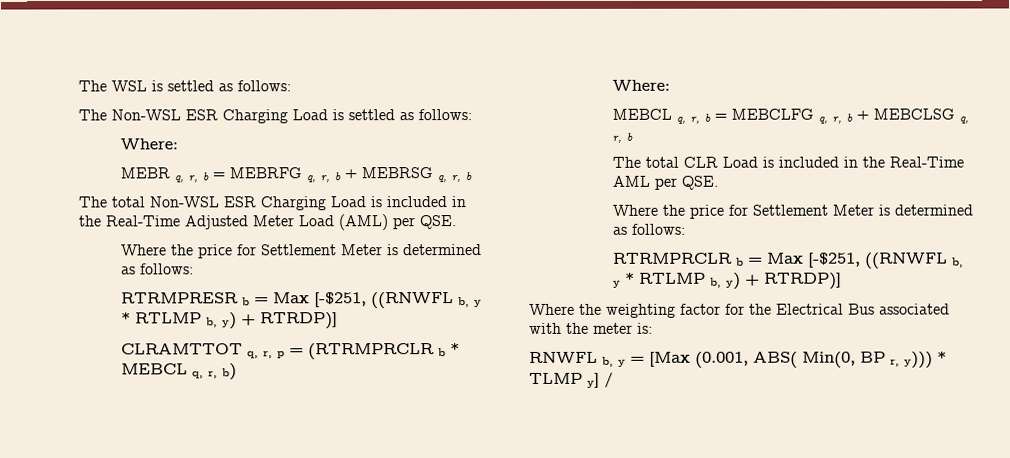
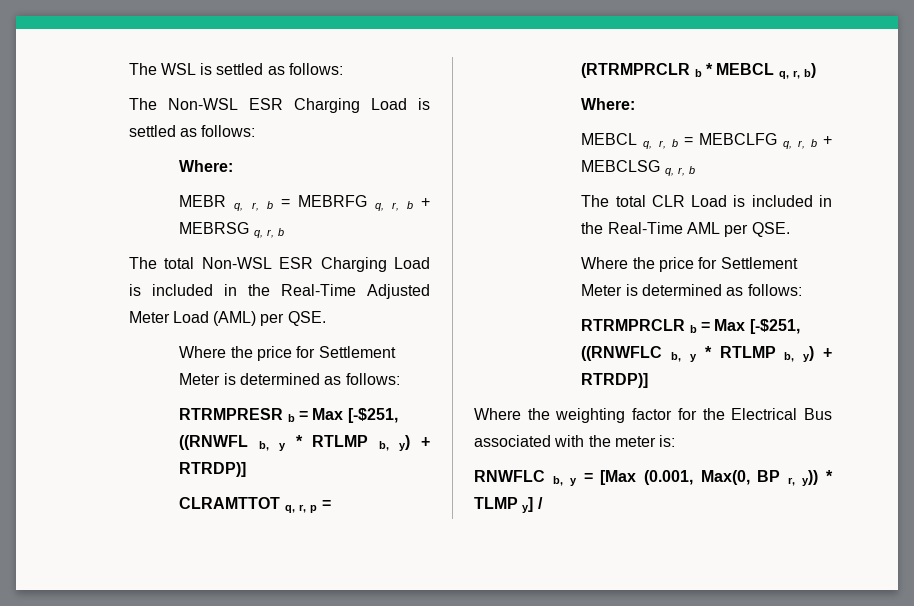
- RTRMPRCLR b = Max [-$251, ((RNWFL b, y * RTLMP b, y) + RTRDP)]
+ RTRMPRCLR b = Max [-$251, ((RNWFLC b, y * RTLMP b, y) + RTRDP)]
- RNWFL b, y = [Max (0.001, ABS( Min(0, BP r, y))) * TLMP y] /
+ RNWFLC b, y = [Max (0.001, Max(0, BP r, y)) * TLMP y] /

